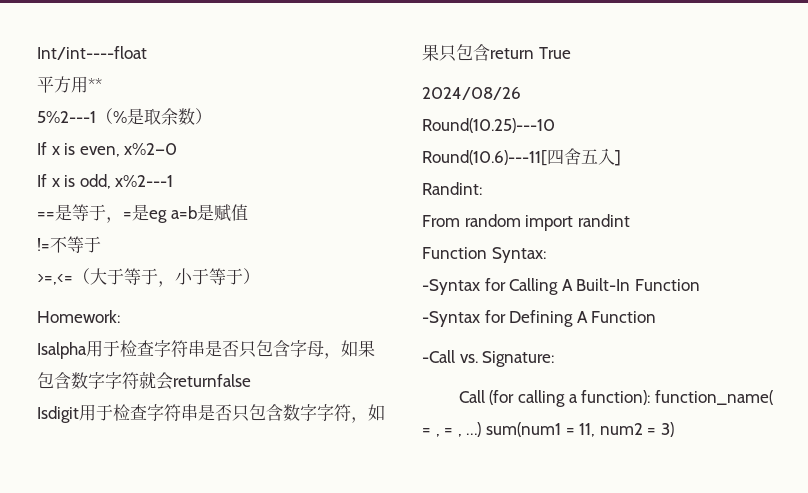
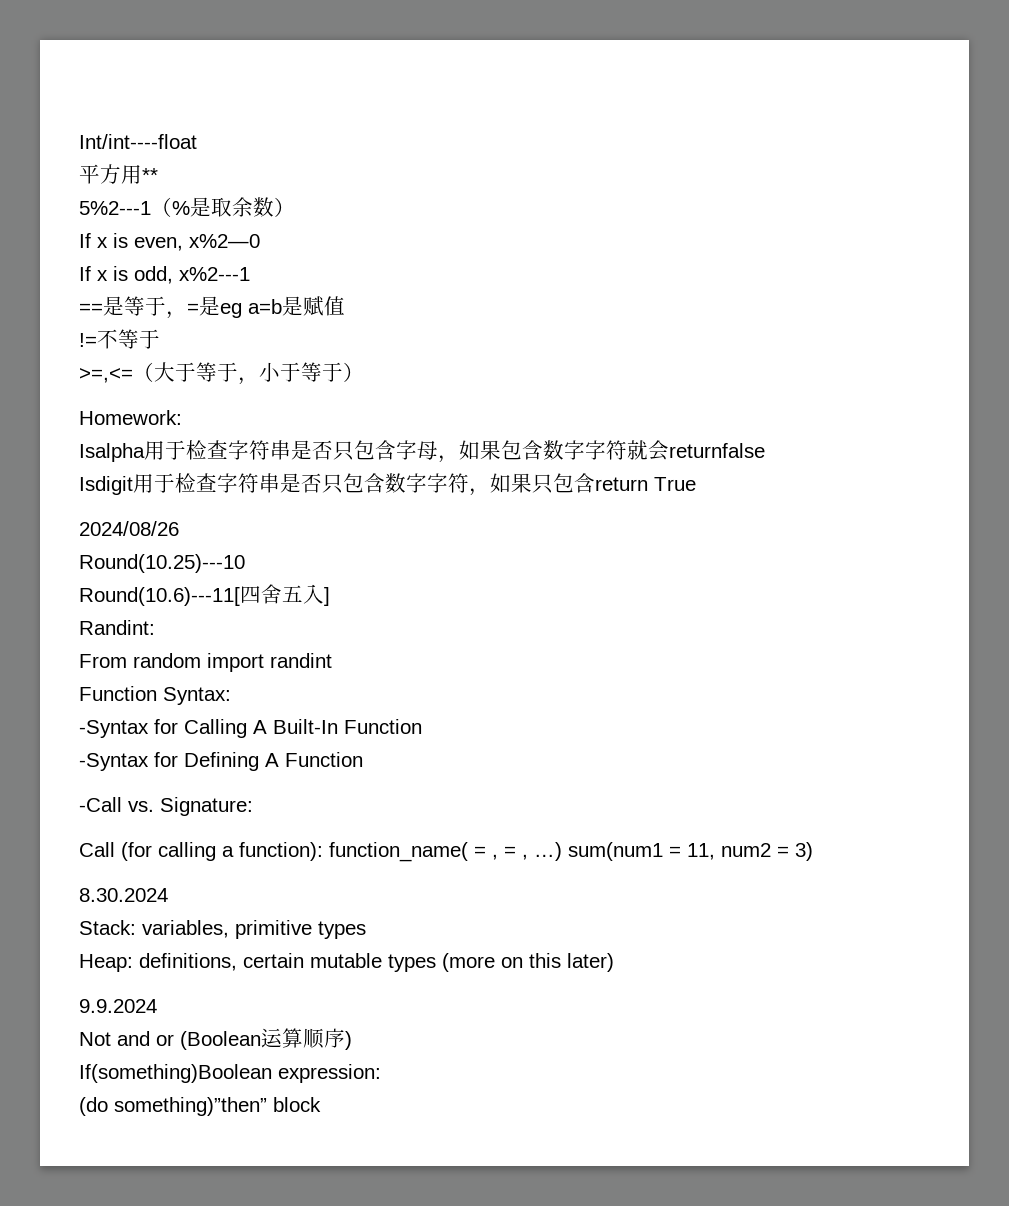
+ 8.30.2024
+ Stack: variables, primitive types
+ Heap: definitions, certain mutable types (more on this later)
+ 9.9.2024
+ Not and or (Boolean运算顺序)
+ If(something)Boolean expression:
+ (do something)”then” block

